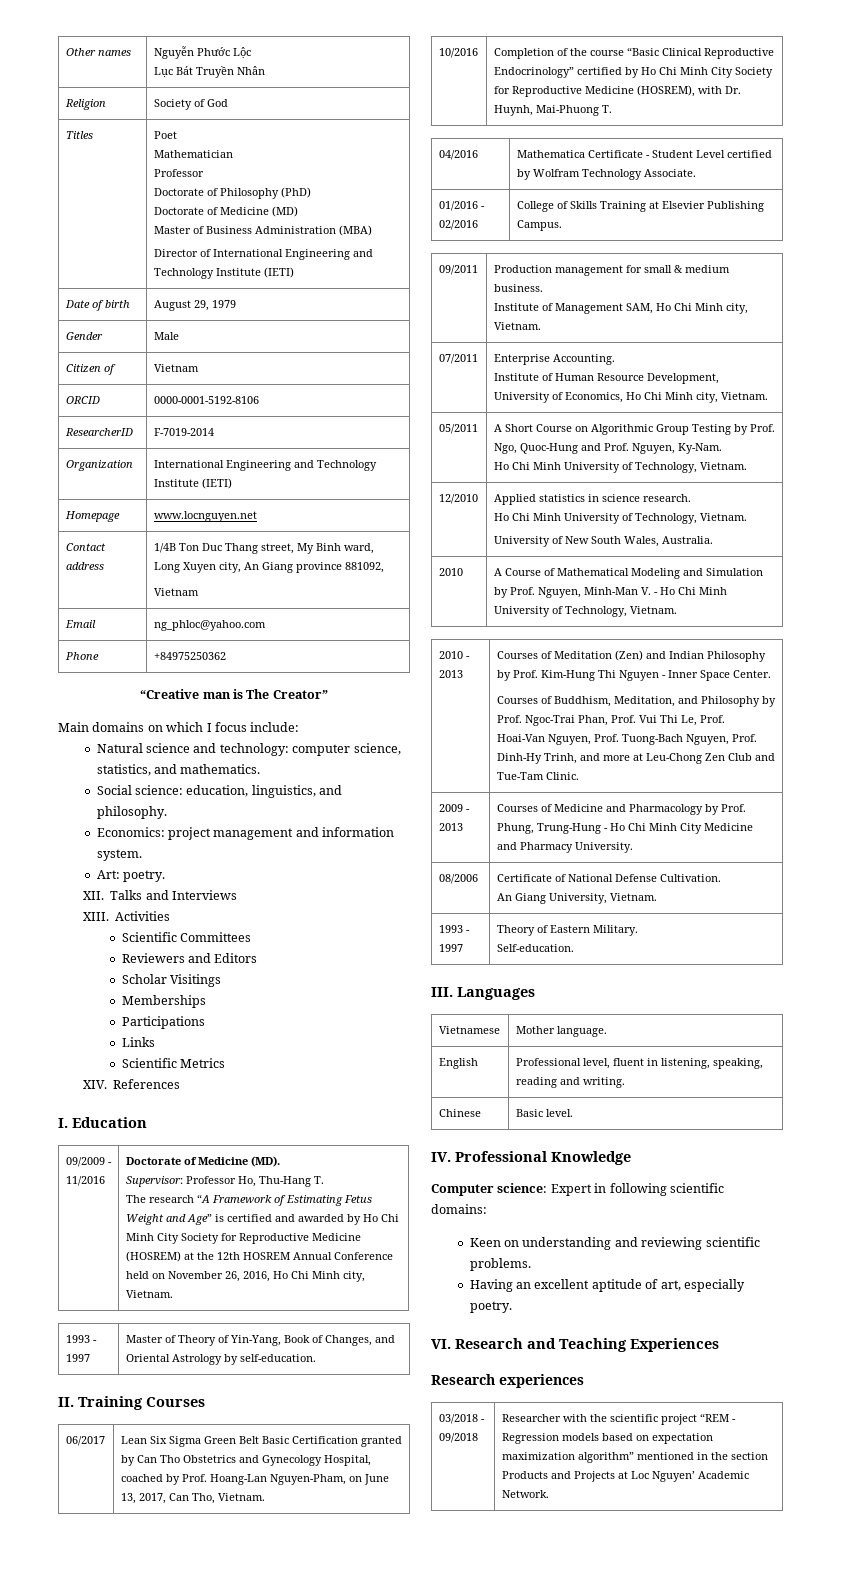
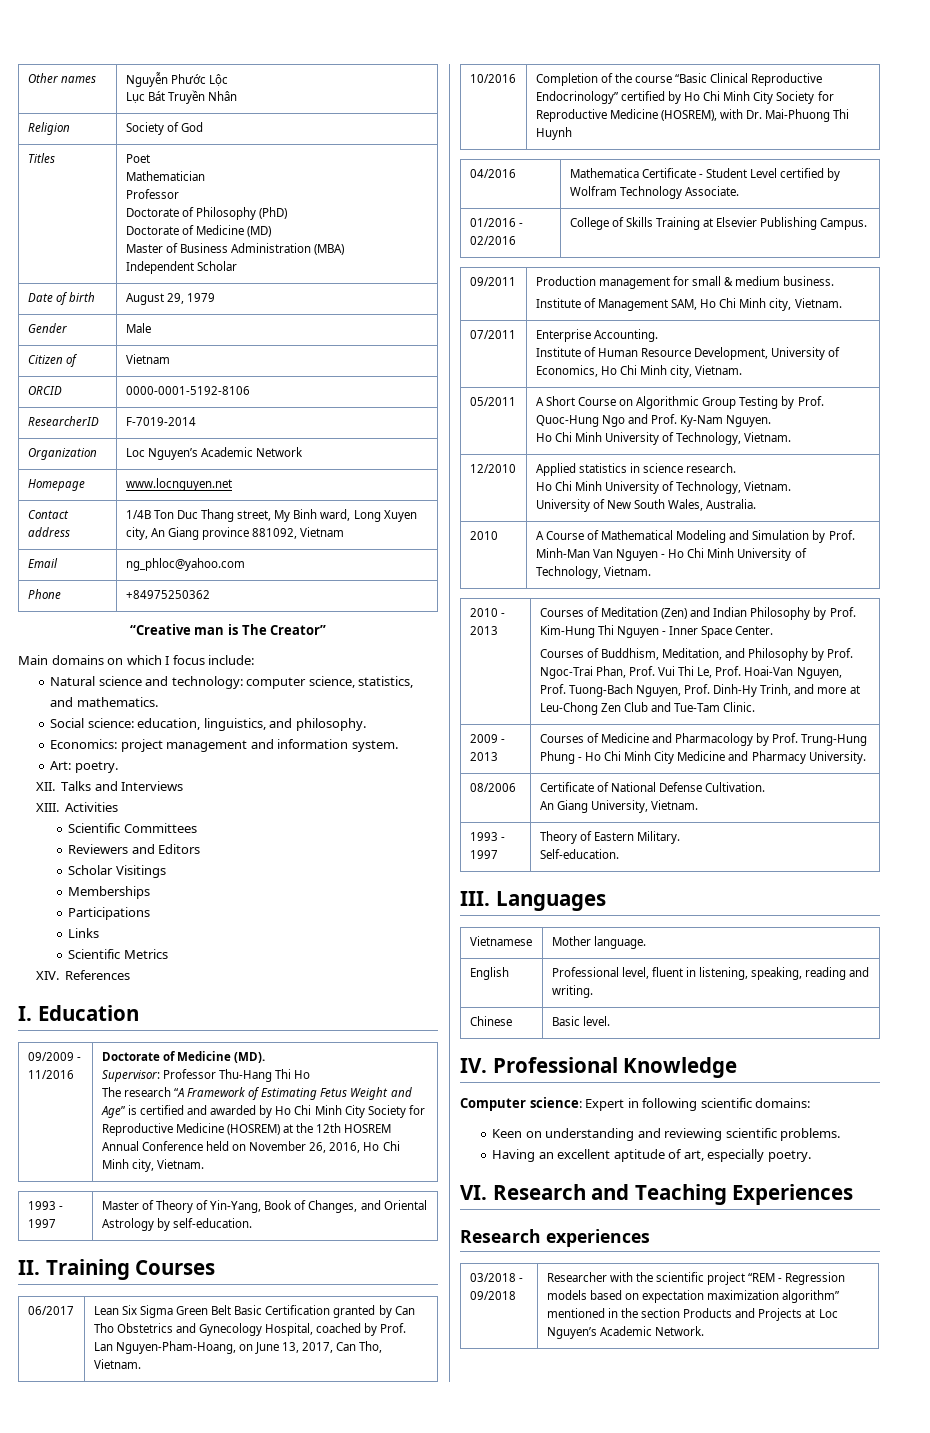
  Titles | Poet
  Mathematician
  Professor
  Doctorate of Philosophy (PhD)
  Doctorate of Medicine (MD)
  Master of Business Administration (MBA)
- Director of International Engineering and Technology Institute (IETI)
+ Independent Scholar
- Organization | International Engineering and Technology Institute (IETI)
+ Organization | Loc Nguyen’s Academic Network
- Contact address | 1/4B Ton Duc Thang street, My Binh ward, Long Xuyen city, An Giang province 881092,
- Vietnam
+ Contact address | 1/4B Ton Duc Thang street, My Binh ward, Long Xuyen city, An Giang province 881092, Vietnam
- Supervisor: Professor Ho, Thu-Hang T.
+ Supervisor: Professor Thu-Hang Thi Ho
- 06/2017 | Lean Six Sigma Green Belt Basic Certification granted by Can Tho Obstetrics and Gynecology Hospital, coached by Prof. Hoang-Lan Nguyen-Pham, on June 13, 2017, Can Tho, Vietnam.
+ 06/2017 | Lean Six Sigma Green Belt Basic Certification granted by Can Tho Obstetrics and Gynecology Hospital, coached by Prof. Lan Nguyen-Pham-Hoang, on June 13, 2017, Can Tho, Vietnam.
- 10/2016 | Completion of the course “Basic Clinical Reproductive Endocrinology” certified by Ho Chi Minh City Society for Reproductive Medicine (HOSREM), with Dr. Huynh, Mai-Phuong T.
+ 10/2016 | Completion of the course “Basic Clinical Reproductive Endocrinology” certified by Ho Chi Minh City Society for Reproductive Medicine (HOSREM), with Dr. Mai-Phuong Thi Huynh
- 05/2011 | A Short Course on Algorithmic Group Testing by Prof. Ngo, Quoc-Hung and Prof. Nguyen, Ky-Nam.
+ 05/2011 | A Short Course on Algorithmic Group Testing by Prof. Quoc-Hung Ngo and Prof. Ky-Nam Nguyen.
- 2010 | A Course of Mathematical Modeling and Simulation by Prof. Nguyen, Minh-Man V. - Ho Chi Minh University of Technology, Vietnam.
+ 2010 | A Course of Mathematical Modeling and Simulation by Prof. Minh-Man Van Nguyen - Ho Chi Minh University of Technology, Vietnam.
- 2009 - 2013 | Courses of Medicine and Pharmacology by Prof. Phung, Trung-Hung - Ho Chi Minh City Medicine and Pharmacy University.
+ 2009 - 2013 | Courses of Medicine and Pharmacology by Prof. Trung-Hung Phung - Ho Chi Minh City Medicine and Pharmacy University.
- 03/2018 - 09/2018 | Researcher with the scientific project “REM - Regression models based on expectation maximization algorithm” mentioned in the section Products and Projects at Loc Nguyen’ Academic Network.
+ 03/2018 - 09/2018 | Researcher with the scientific project “REM - Regression models based on expectation maximization algorithm” mentioned in the section Products and Projects at Loc Nguyen’s Academic Network.

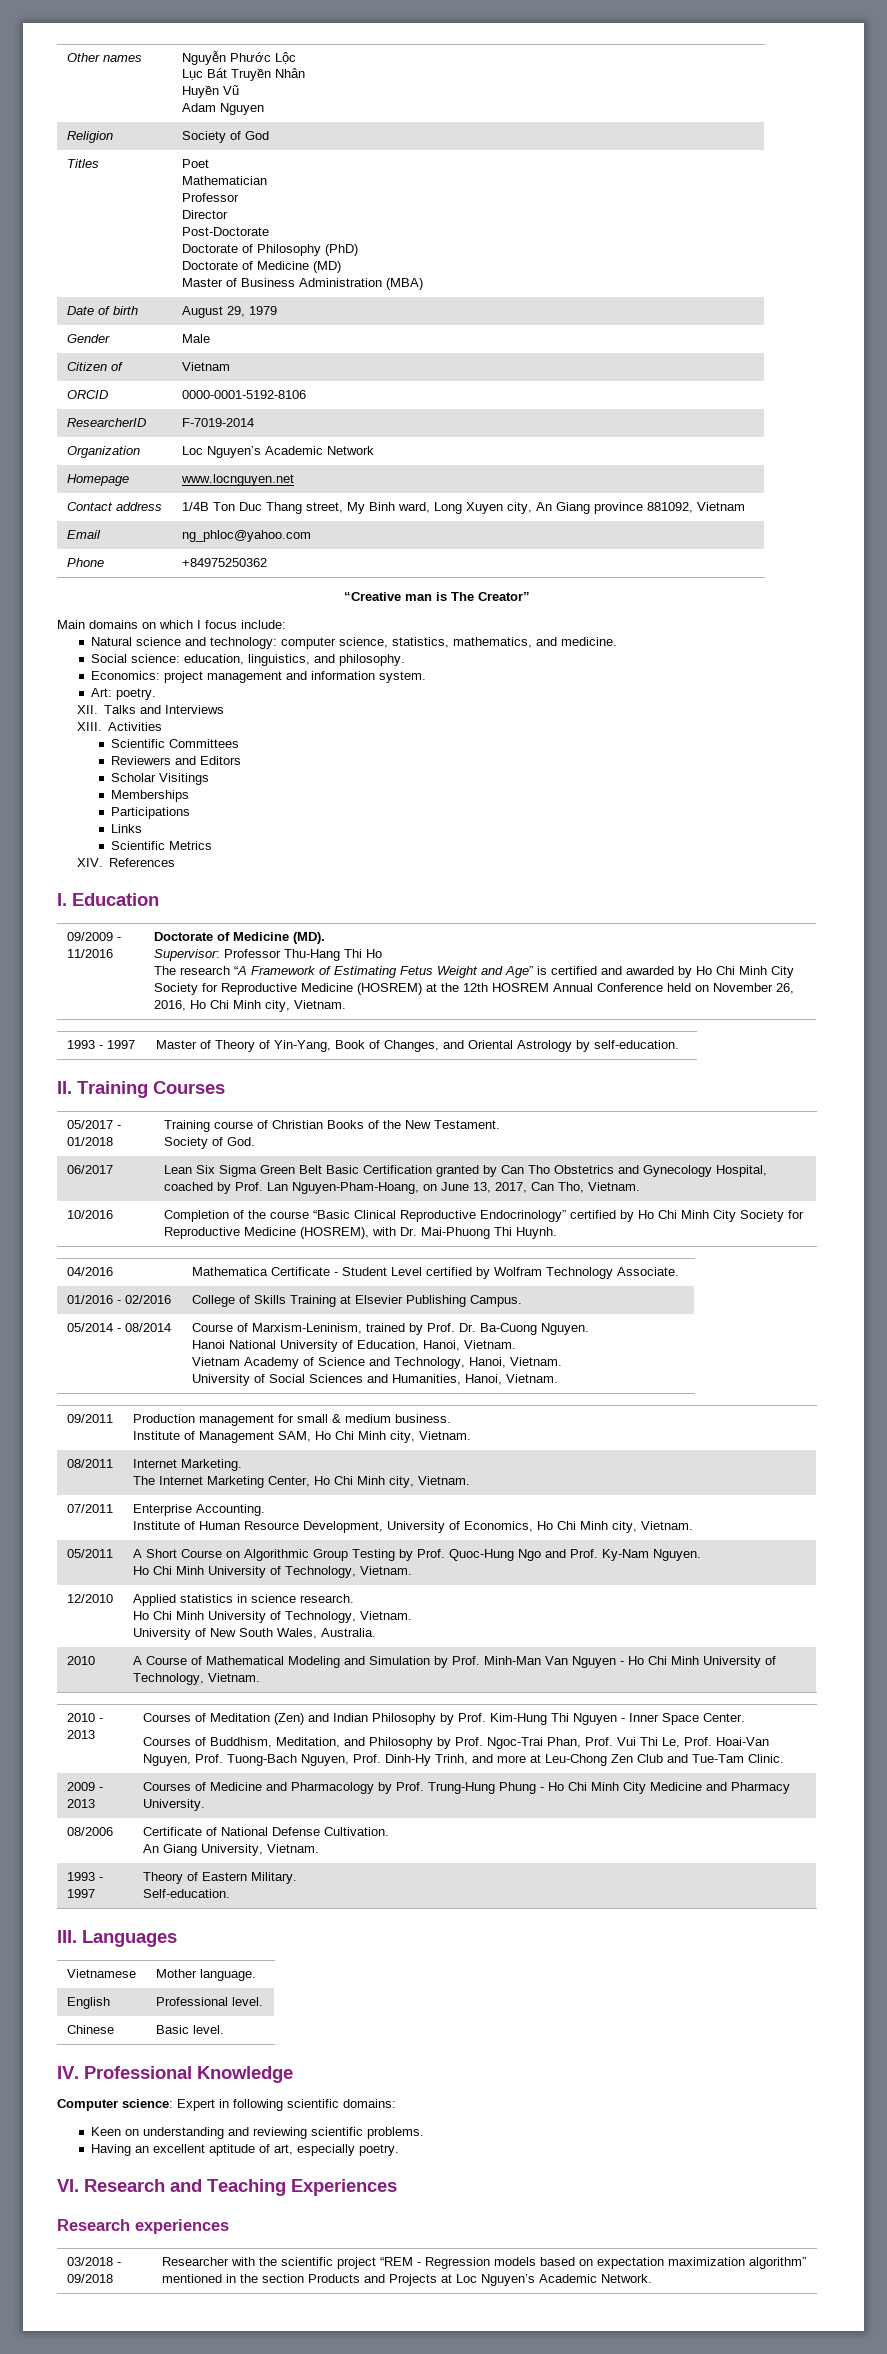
  Other names | Nguyễn Phước Lộc
  Lục Bát Truyền Nhân
+ Huyền Vũ
+ Adam Nguyen
  Titles | Poet
  Mathematician
  Professor
+ Director
+ Post-Doctorate
  Doctorate of Philosophy (PhD)
  Doctorate of Medicine (MD)
  Master of Business Administration (MBA)
- Independent Scholar
- Natural science and technology: computer science, statistics, and mathematics.
+ Natural science and technology: computer science, statistics, mathematics, and medicine.
+ 05/2017 - 01/2018 | Training course of Christian Books of the New Testament.
+ Society of God.
- 10/2016 | Completion of the course “Basic Clinical Reproductive Endocrinology” certified by Ho Chi Minh City Society for Reproductive Medicine (HOSREM), with Dr. Mai-Phuong Thi Huynh
+ 10/2016 | Completion of the course “Basic Clinical Reproductive Endocrinology” certified by Ho Chi Minh City Society for Reproductive Medicine (HOSREM), with Dr. Mai-Phuong Thi Huynh.
+ 05/2014 - 08/2014 | Course of Marxism-Leninism, trained by Prof. Dr. Ba-Cuong Nguyen.
+ Hanoi National University of Education, Hanoi, Vietnam.
+ Vietnam Academy of Science and Technology, Hanoi, Vietnam.
+ University of Social Sciences and Humanities, Hanoi, Vietnam.
+ 08/2011 | Internet Marketing.
+ The Internet Marketing Center, Ho Chi Minh city, Vietnam.
- English | Professional level, fluent in listening, speaking, reading and writing.
+ English | Professional level.

